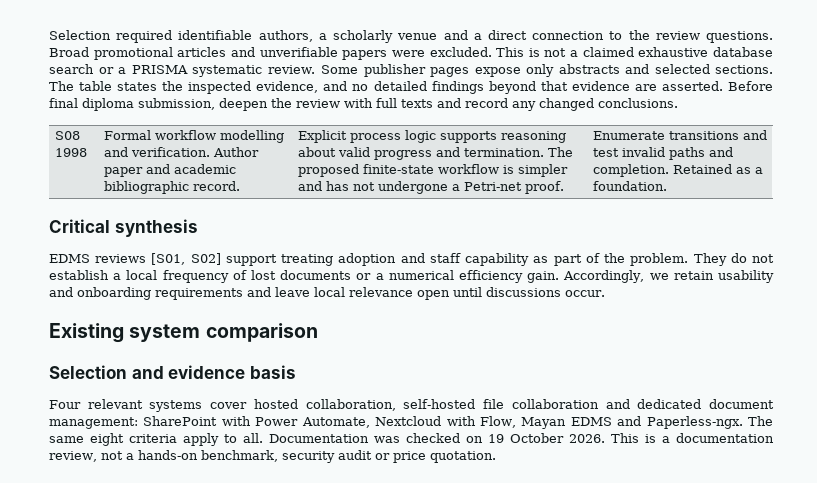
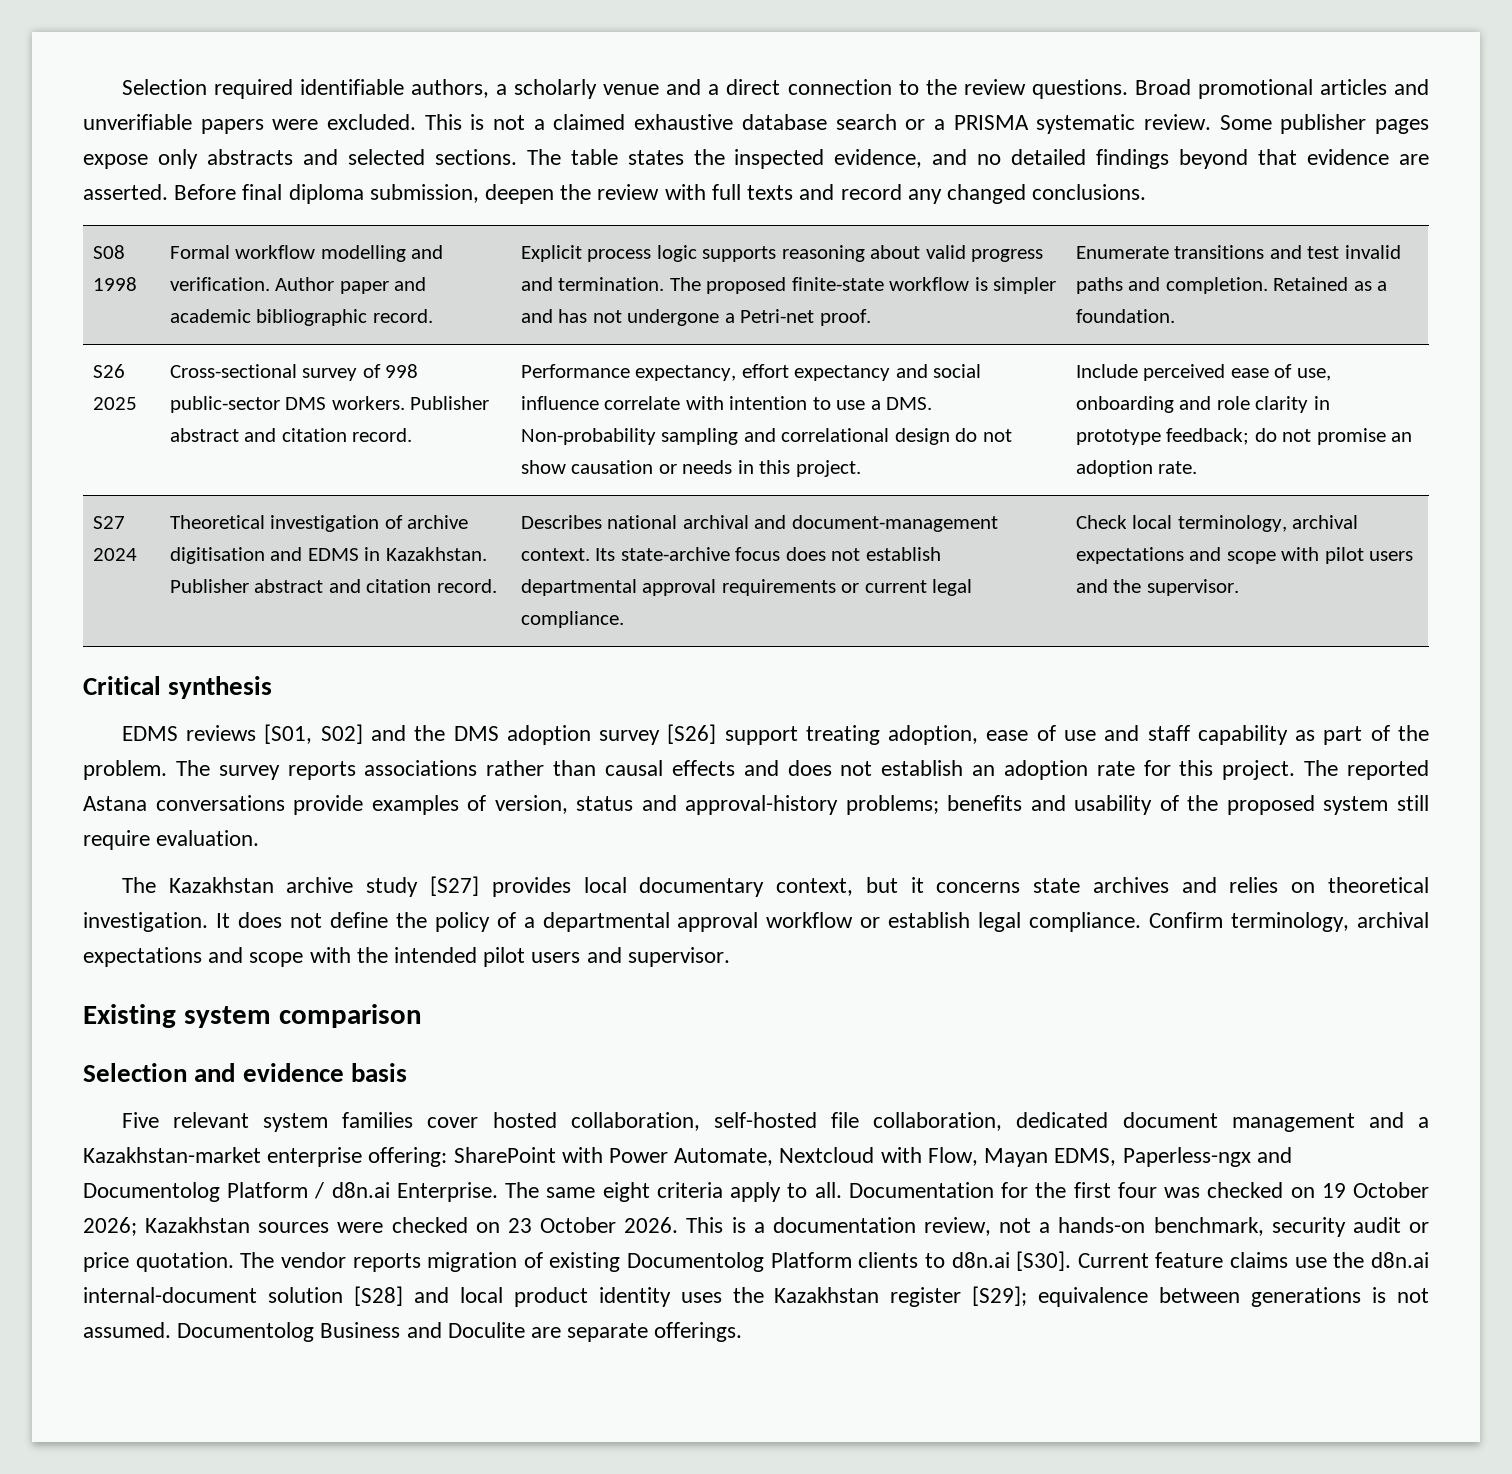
+ S26 2025 | Cross-sectional survey of 998 public-sector DMS workers. Publisher abstract and citation record. | Performance expectancy, effort expectancy and social influence correlate with intention to use a DMS. Non-probability sampling and correlational design do not show causation or needs in this project. | Include perceived ease of use, onboarding and role clarity in prototype feedback; do not promise an adoption rate.
+ S27 2024 | Theoretical investigation of archive digitisation and EDMS in Kazakhstan. Publisher abstract and citation record. | Describes national archival and document-management context. Its state-archive focus does not establish departmental approval requirements or current legal compliance. | Check local terminology, archival expectations and scope with pilot users and the supervisor.
- EDMS reviews [S01, S02] support treating adoption and staff capability as part of the problem.
+ EDMS reviews [S01, S02] and the DMS adoption survey [S26] support treating adoption, ease of use and staff capability as part of the problem.
- They do not establish a local frequency of lost documents or a numerical efficiency gain. Accordingly, we retain usability and onboarding requirements and leave local relevance open until discussions occur.
+ The survey reports associations rather than causal effects and does not establish an adoption rate for this project. The reported Astana conversations provide examples of version, status and approval-history problems; benefits and usability of the proposed system still require evaluation.
+ The Kazakhstan archive study [S27] provides local documentary context, but it concerns state archives and relies on theoretical investigation. It does not define the policy of a departmental approval workflow or establish legal compliance. Confirm terminology, archival expectations and scope with the intended pilot users and supervisor.
- Four relevant systems cover hosted collaboration, self-hosted file collaboration and dedicated document management: SharePoint with Power Automate, Nextcloud with Flow, Mayan EDMS and Paperless-ngx.
+ Five relevant system families cover hosted collaboration, self-hosted file collaboration, dedicated document management and a Kazakhstan-market enterprise offering: SharePoint with Power Automate, Nextcloud with Flow, Mayan EDMS, Paperless-ngx and Documentolog Platform / d8n.ai Enterprise.
- Documentation was checked on 19 October 2026.
+ Documentation for the first four was checked on 19 October 2026; Kazakhstan sources were checked on 23 October 2026.
+ The vendor reports migration of existing Documentolog Platform clients to d8n.ai [S30]. Current feature claims use the d8n.ai internal-document solution [S28] and local product identity uses the Kazakhstan register [S29]; equivalence between generations is not assumed. Documentolog Business and Doculite are separate offerings.

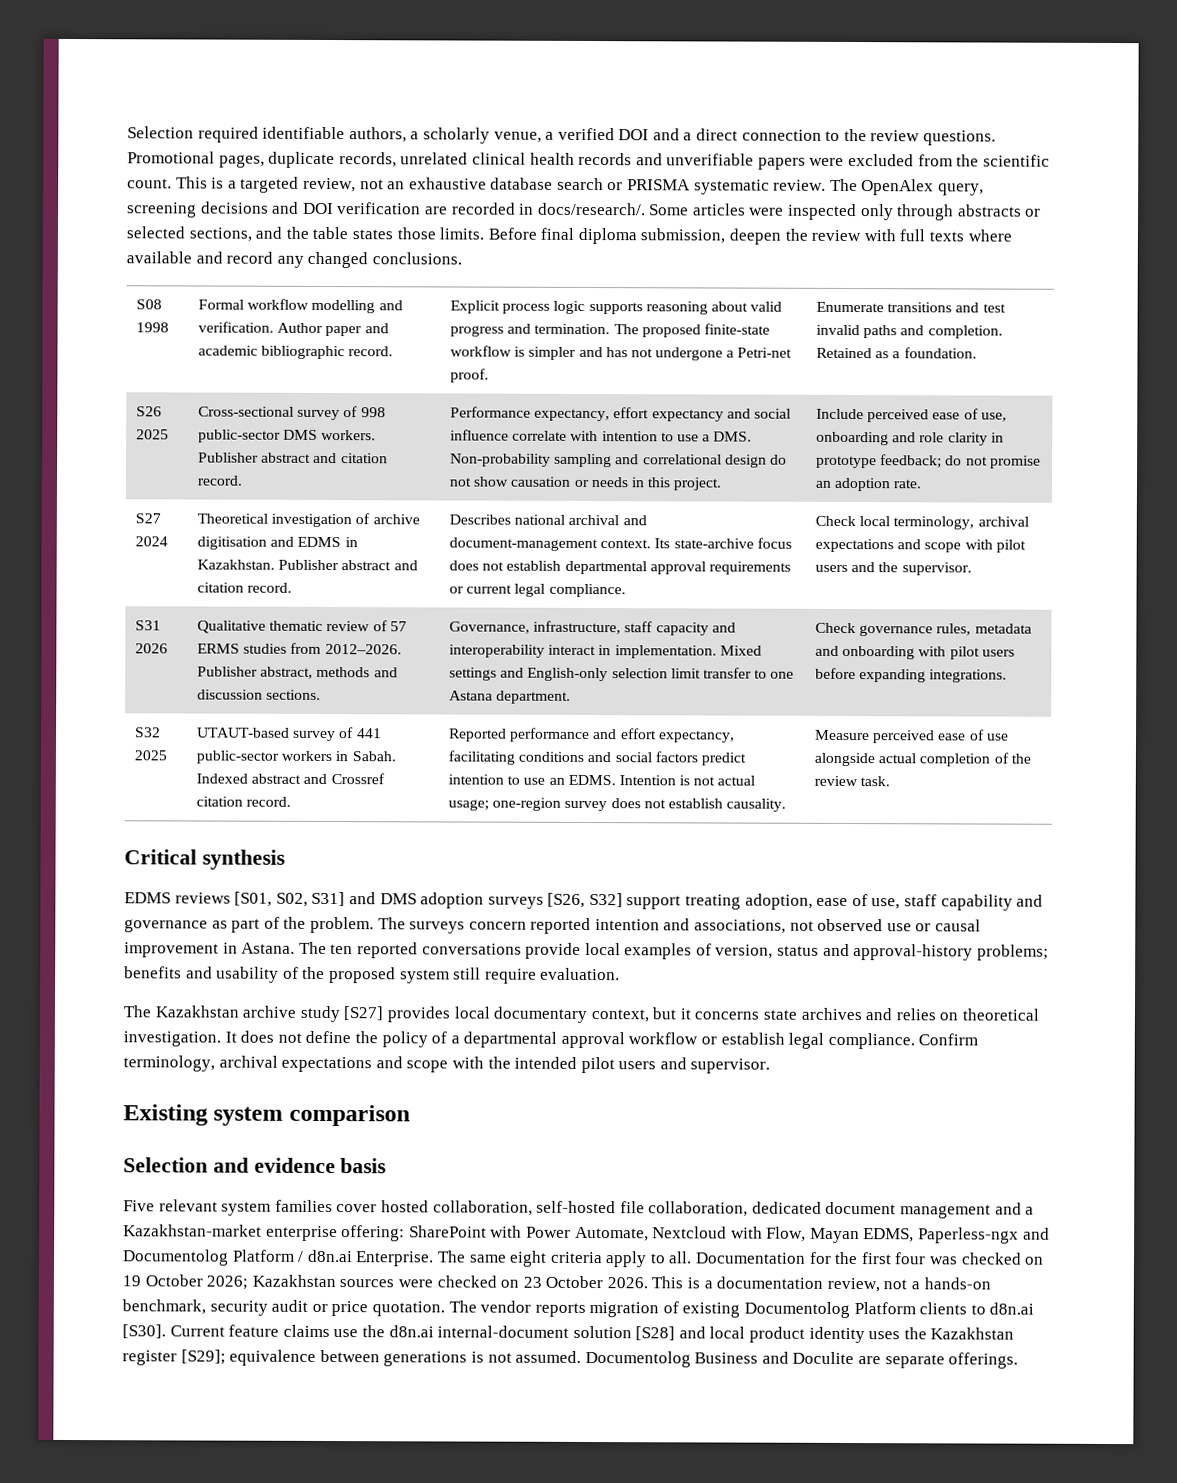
- Selection required identifiable authors, a scholarly venue and a direct connection to the review questions.
+ Selection required identifiable authors, a scholarly venue, a verified DOI and a direct connection to the review questions.
- Broad promotional articles and unverifiable papers were excluded. This is not a claimed exhaustive database search or a PRISMA systematic review.
+ Promotional pages, duplicate records, unrelated clinical health records and unverifiable papers were excluded from the scientific count. This is a targeted review, not an exhaustive database search or PRISMA systematic review.
- Some publisher pages expose only abstracts and selected sections. The table states the inspected evidence, and no detailed findings beyond that evidence are asserted.
+ The OpenAlex query, screening decisions and DOI verification are recorded in docs/research/. Some articles were inspected only through abstracts or selected sections, and the table states those limits.
- Before final diploma submission, deepen the review with full texts and record any changed conclusions.
+ Before final diploma submission, deepen the review with full texts where available and record any changed conclusions.
+ S31 2026 | Qualitative thematic review of 57 ERMS studies from 2012–2026. Publisher abstract, methods and discussion sections. | Governance, infrastructure, staff capacity and interoperability interact in implementation. Mixed settings and English-only selection limit transfer to one Astana department. | Check governance rules, metadata and onboarding with pilot users before expanding integrations.
+ S32 2025 | UTAUT-based survey of 441 public-sector workers in Sabah. Indexed abstract and Crossref citation record. | Reported performance and effort expectancy, facilitating conditions and social factors predict intention to use an EDMS. Intention is not actual usage; one-region survey does not establish causality. | Measure perceived ease of use alongside actual completion of the review task.
- EDMS reviews [S01, S02] and the DMS adoption survey [S26] support treating adoption, ease of use and staff capability as part of the problem.
+ EDMS reviews [S01, S02, S31] and DMS adoption surveys [S26, S32] support treating adoption, ease of use, staff capability and governance as part of the problem.
- The survey reports associations rather than causal effects and does not establish an adoption rate for this project. The reported Astana conversations provide examples of version, status and approval-history problems; benefits and usability of the proposed system still require evaluation.
+ The surveys concern reported intention and associations, not observed use or causal improvement in Astana. The ten reported conversations provide local examples of version, status and approval-history problems; benefits and usability of the proposed system still require evaluation.

